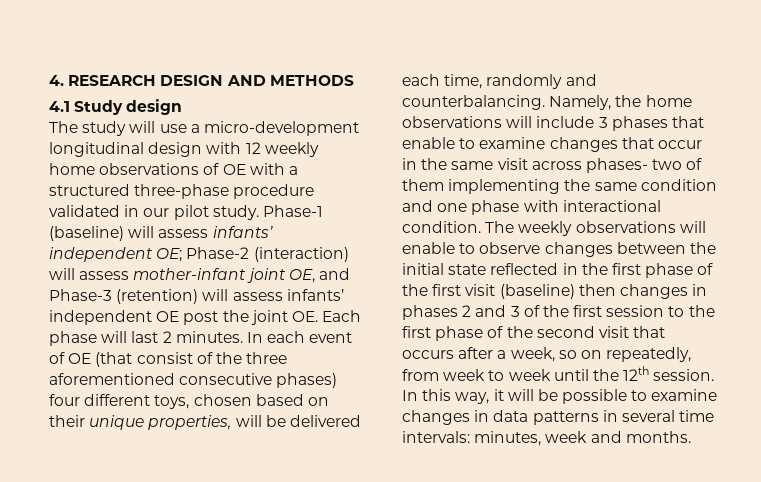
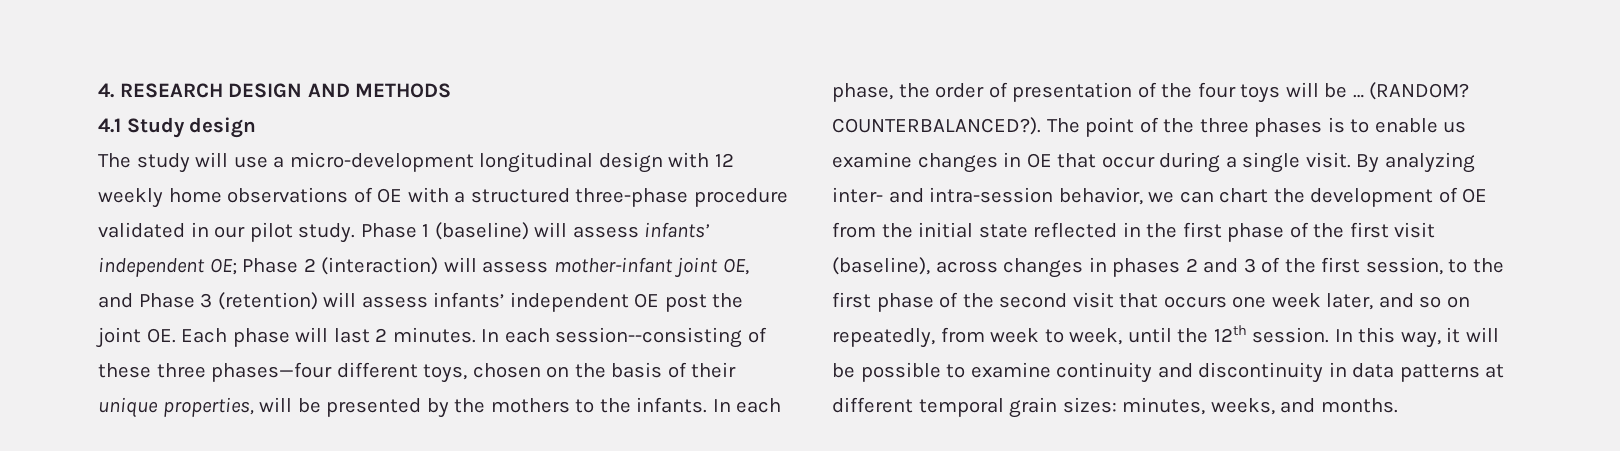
- Phase-1 (baseline) will assess infants’ independent OE; Phase-2 (interaction) will assess mother-infant joint OE, and Phase-3 (retention) will assess infants’ independent OE post the joint OE. Each phase will last 2 minutes.
+ Phase 1 (baseline) will assess infants’ independent OE; Phase 2 (interaction) will assess mother-infant joint OE, and Phase 3 (retention) will assess infants’ independent OE post the joint OE. Each phase will last 2 minutes.
- In each event of OE (that consist of the three aforementioned consecutive phases) four different toys, chosen based on their unique properties, will be delivered each time, randomly and counterbalancing. Namely, the home observations will include 3 phases that enable to examine changes that occur in the same visit across phases- two of them implementing the same condition and one phase with interactional condition. The weekly observations will enable to observe changes between the initial state reflected in the first phase of the first visit (baseline) then changes in phases 2 and 3 of the first session to the first phase of the second visit that occurs after a week, so on repeatedly, from week to week until the 12th session.
+ In each session--consisting of these three phases—four different toys, chosen on the basis of their unique properties, will be presented by the mothers to the infants. In each phase, the order of presentation of the four toys will be … (RANDOM? COUNTERBALANCED?). The point of the three phases is to enable us examine changes in OE that occur during a single visit. By analyzing inter- and intra-session behavior, we can chart the development of OE from the initial state reflected in the first phase of the first visit (baseline), across changes in phases 2 and 3 of the first session, to the first phase of the second visit that occurs one week later, and so on repeatedly, from week to week, until the 12th session.
- In this way, it will be possible to examine changes in data patterns in several time intervals: minutes, week and months.
+ In this way, it will be possible to examine continuity and discontinuity in data patterns at different temporal grain sizes: minutes, weeks, and months.

